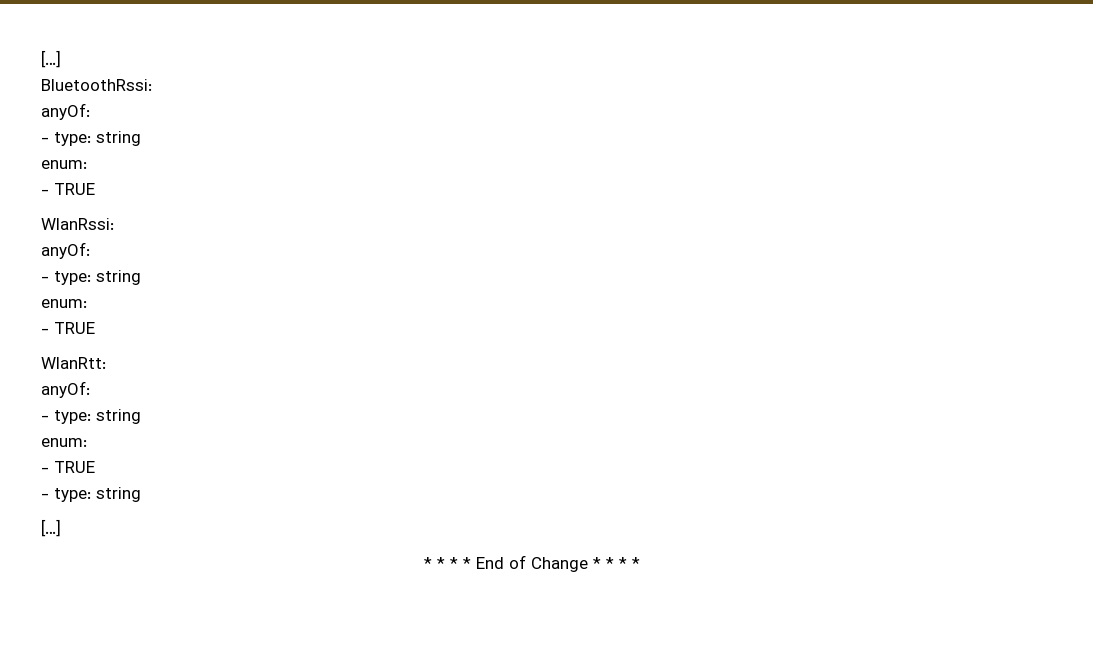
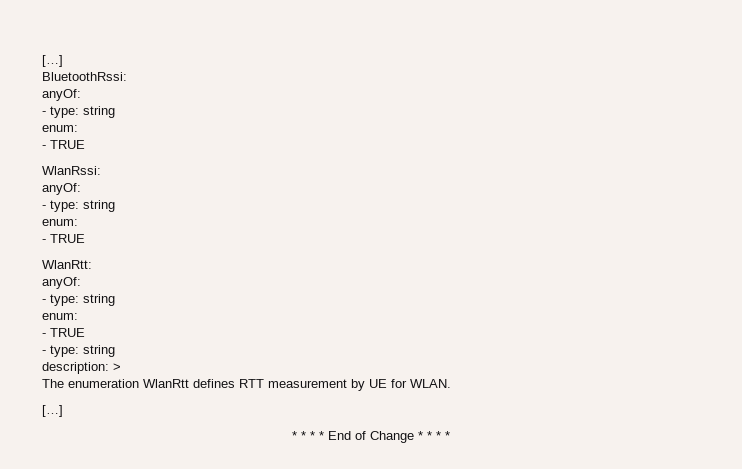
+ description: >
+ The enumeration WlanRtt defines RTT measurement by UE for WLAN.

